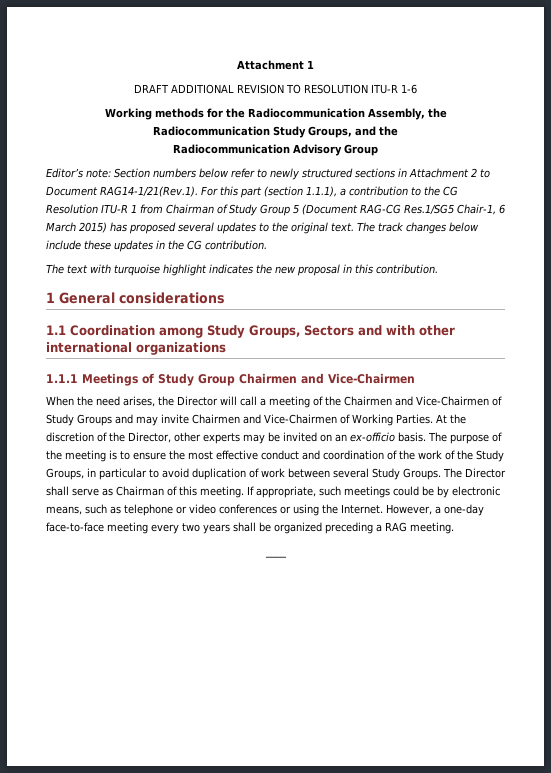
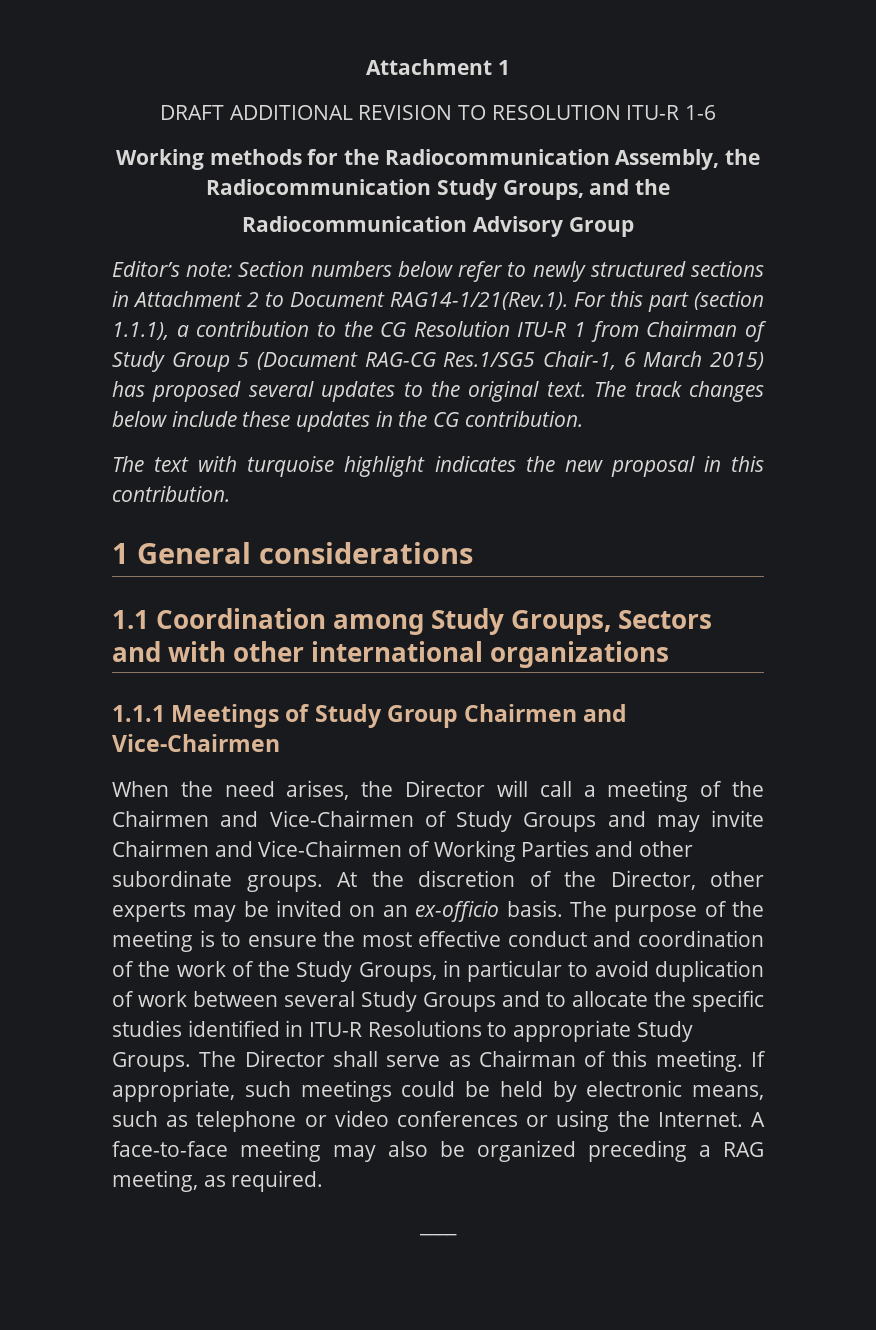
- When the need arises, the Director will call a meeting of the Chairmen and Vice-Chairmen of Study Groups and may invite Chairmen and Vice-Chairmen of Working Parties.
+ When the need arises, the Director will call a meeting of the Chairmen and Vice-Chairmen of Study Groups and may invite Chairmen and Vice-Chairmen of Working Parties and other subordinate groups.
- The purpose of the meeting is to ensure the most effective conduct and coordination of the work of the Study Groups, in particular to avoid duplication of work between several Study Groups.
+ The purpose of the meeting is to ensure the most effective conduct and coordination of the work of the Study Groups, in particular to avoid duplication of work between several Study Groups and to allocate the specific studies identified in ITU-R Resolutions to appropriate Study Groups.
- If appropriate, such meetings could be by electronic means, such as telephone or video conferences or using the Internet.
+ If appropriate, such meetings could be held by electronic means, such as telephone or video conferences or using the Internet.
- However, a one-day face-to-face meeting every two years shall be organized preceding a RAG meeting.
+ A face-to-face meeting may also be organized preceding a RAG meeting, as required.

